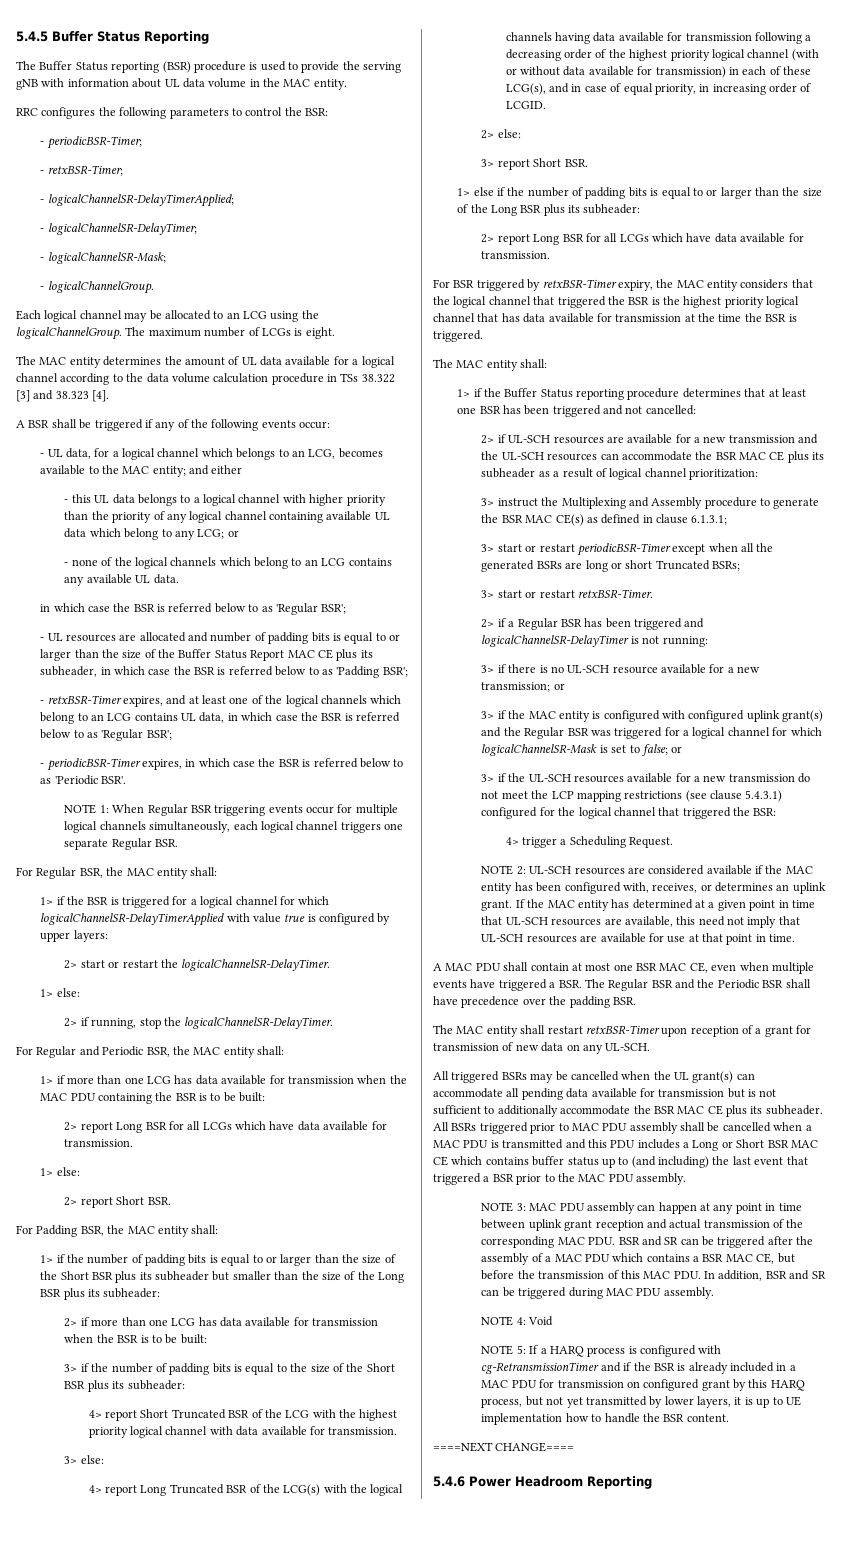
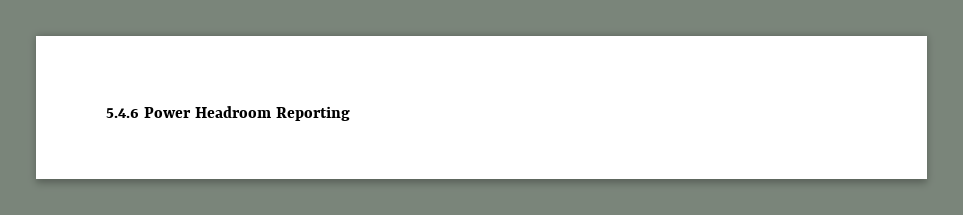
- 5.4.5 Buffer Status Reporting
- The Buffer Status reporting (BSR) procedure is used to provide the serving gNB with information about UL data volume in the MAC entity.
- RRC configures the following parameters to control the BSR:
- - periodicBSR-Timer;
- - retxBSR-Timer;
- - logicalChannelSR-DelayTimerApplied;
- - logicalChannelSR-DelayTimer;
- - logicalChannelSR-Mask;
- - logicalChannelGroup.
- Each logical channel may be allocated to an LCG using the logicalChannelGroup. The maximum number of LCGs is eight.
- The MAC entity determines the amount of UL data available for a logical channel according to the data volume calculation procedure in TSs 38.322 [3] and 38.323 [4].
- A BSR shall be triggered if any of the following events occur:
- - UL data, for a logical channel which belongs to an LCG, becomes available to the MAC entity; and either
- - this UL data belongs to a logical channel with higher priority than the priority of any logical channel containing available UL data which belong to any LCG; or
- - none of the logical channels which belong to an LCG contains any available UL data.
- in which case the BSR is referred below to as 'Regular BSR';
- - UL resources are allocated and number of padding bits is equal to or larger than the size of the Buffer Status Report MAC CE plus its subheader, in which case the BSR is referred below to as 'Padding BSR';
- - retxBSR-Timer expires, and at least one of the logical channels which belong to an LCG contains UL data, in which case the BSR is referred below to as 'Regular BSR';
- - periodicBSR-Timer expires, in which case the BSR is referred below to as 'Periodic BSR'.
- NOTE 1: When Regular BSR triggering events occur for multiple logical channels simultaneously, each logical channel triggers one separate Regular BSR.
- For Regular BSR, the MAC entity shall:
- 1> if the BSR is triggered for a logical channel for which logicalChannelSR-DelayTimerApplied with value true is configured by upper layers:
- 2> start or restart the logicalChannelSR-DelayTimer.
- 1> else:
- 2> if running, stop the logicalChannelSR-DelayTimer.
- For Regular and Periodic BSR, the MAC entity shall:
- 1> if more than one LCG has data available for transmission when the MAC PDU containing the BSR is to be built:
- 2> report Long BSR for all LCGs which have data available for transmission.
- 1> else:
- 2> report Short BSR.
- For Padding BSR, the MAC entity shall:
- 1> if the number of padding bits is equal to or larger than the size of the Short BSR plus its subheader but smaller than the size of the Long BSR plus its subheader:
- 2> if more than one LCG has data available for transmission when the BSR is to be built:
- 3> if the number of padding bits is equal to the size of the Short BSR plus its subheader:
- 4> report Short Truncated BSR of the LCG with the highest priority logical channel with data available for transmission.
- 3> else:
- 4> report Long Truncated BSR of the LCG(s) with the logical channels having data available for transmission following a decreasing order of the highest priority logical channel (with or without data available for transmission) in each of these LCG(s), and in case of equal priority, in increasing order of LCGID.
- 2> else:
- 3> report Short BSR.
- 1> else if the number of padding bits is equal to or larger than the size of the Long BSR plus its subheader:
- 2> report Long BSR for all LCGs which have data available for transmission.
- For BSR triggered by retxBSR-Timer expiry, the MAC entity considers that the logical channel that triggered the BSR is the highest priority logical channel that has data available for transmission at the time the BSR is triggered.
- The MAC entity shall:
- 1> if the Buffer Status reporting procedure determines that at least one BSR has been triggered and not cancelled:
- 2> if UL-SCH resources are available for a new transmission and the UL-SCH resources can accommodate the BSR MAC CE plus its subheader as a result of logical channel prioritization:
- 3> instruct the Multiplexing and Assembly procedure to generate the BSR MAC CE(s) as defined in clause 6.1.3.1;
- 3> start or restart periodicBSR-Timer except when all the generated BSRs are long or short Truncated BSRs;
- 3> start or restart retxBSR-Timer.
- 2> if a Regular BSR has been triggered and logicalChannelSR-DelayTimer is not running:
- 3> if there is no UL-SCH resource available for a new transmission; or
- 3> if the MAC entity is configured with configured uplink grant(s) and the Regular BSR was triggered for a logical channel for which logicalChannelSR-Mask is set to false; or
- 3> if the UL-SCH resources available for a new transmission do not meet the LCP mapping restrictions (see clause 5.4.3.1) configured for the logical channel that triggered the BSR:
- 4> trigger a Scheduling Request.
- NOTE 2: UL-SCH resources are considered available if the MAC entity has been configured with, receives, or determines an uplink grant. If the MAC entity has determined at a given point in time that UL-SCH resources are available, this need not imply that UL-SCH resources are available for use at that point in time.
- A MAC PDU shall contain at most one BSR MAC CE, even when multiple events have triggered a BSR. The Regular BSR and the Periodic BSR shall have precedence over the padding BSR.
- The MAC entity shall restart retxBSR-Timer upon reception of a grant for transmission of new data on any UL-SCH.
- All triggered BSRs may be cancelled when the UL grant(s) can accommodate all pending data available for transmission but is not sufficient to additionally accommodate the BSR MAC CE plus its subheader. All BSRs triggered prior to MAC PDU assembly shall be cancelled when a MAC PDU is transmitted and this PDU includes a Long or Short BSR MAC CE which contains buffer status up to (and including) the last event that triggered a BSR prior to the MAC PDU assembly.
- NOTE 3: MAC PDU assembly can happen at any point in time between uplink grant reception and actual transmission of the corresponding MAC PDU. BSR and SR can be triggered after the assembly of a MAC PDU which contains a BSR MAC CE, but before the transmission of this MAC PDU. In addition, BSR and SR can be triggered during MAC PDU assembly.
- NOTE 4: Void
- NOTE 5: If a HARQ process is configured with cg-RetransmissionTimer and if the BSR is already included in a MAC PDU for transmission on configured grant by this HARQ process, but not yet transmitted by lower layers, it is up to UE implementation how to handle the BSR content.
- ====NEXT CHANGE====

